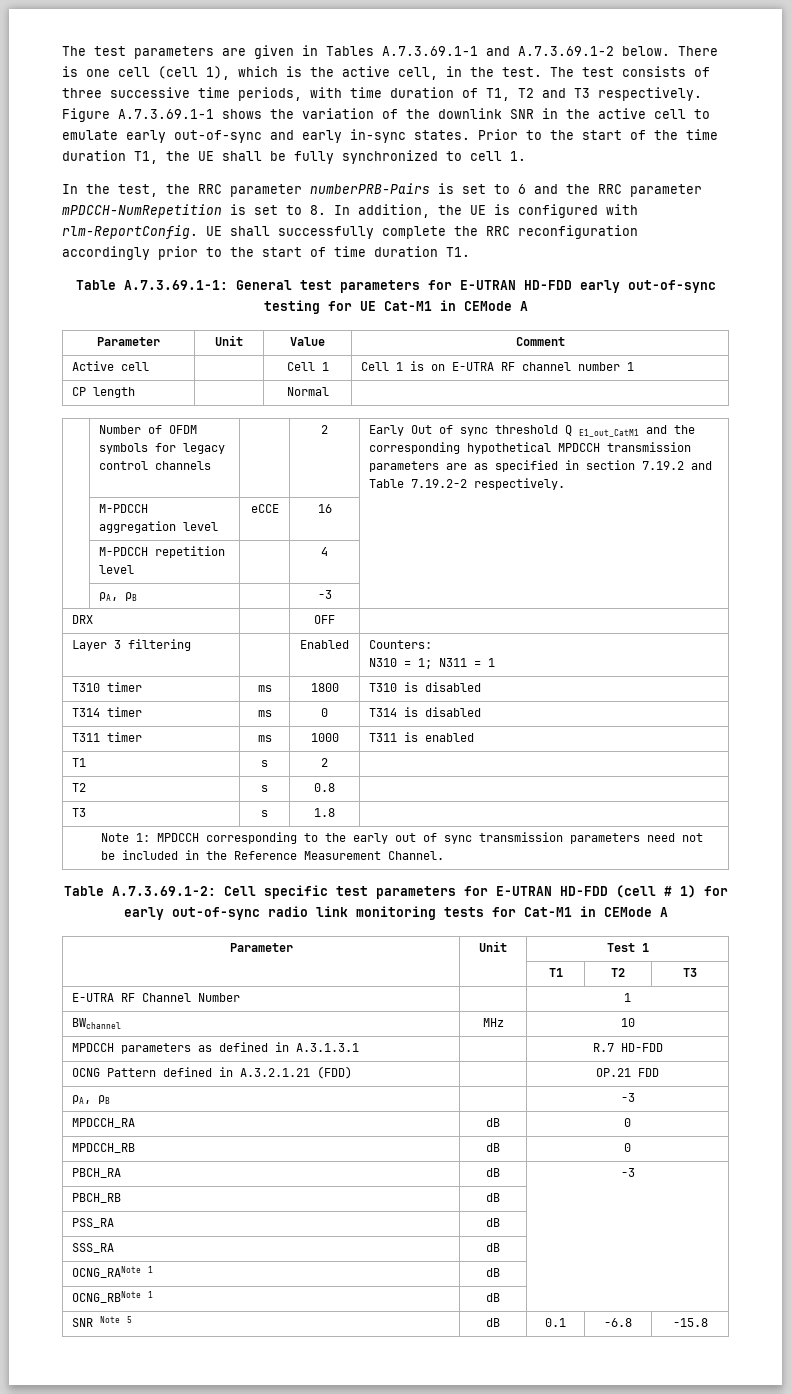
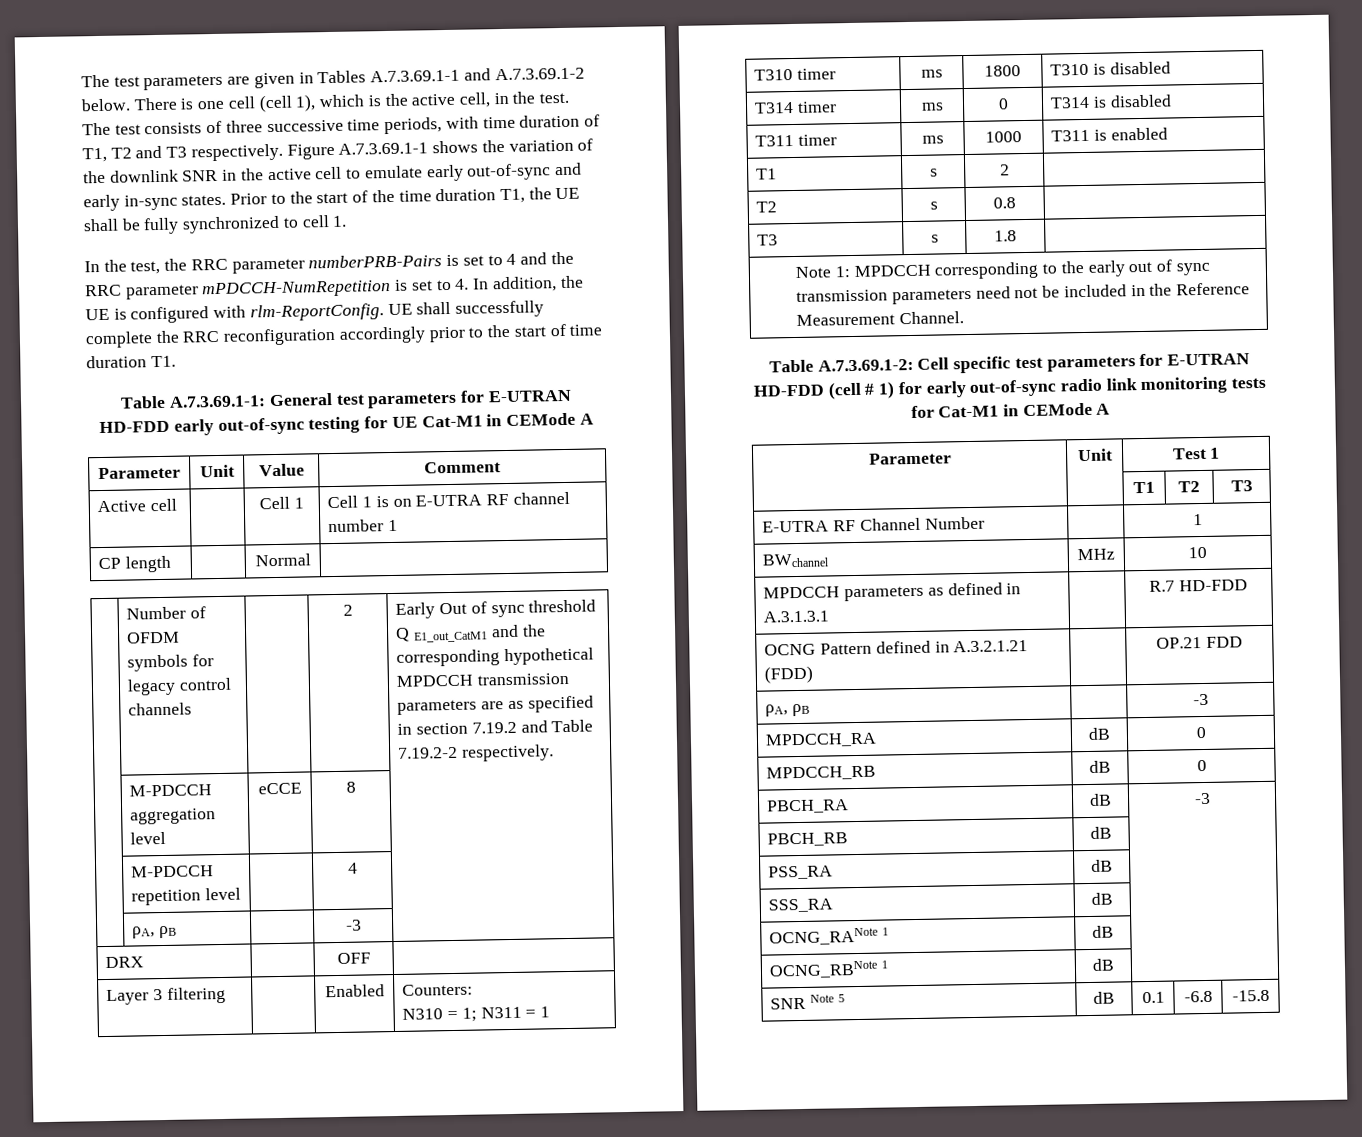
- In the test, the RRC parameter numberPRB-Pairs is set to 6 and the RRC parameter mPDCCH-NumRepetition is set to 8. In addition, the UE is configured with rlm-ReportConfig.
+ In the test, the RRC parameter numberPRB-Pairs is set to 4 and the RRC parameter mPDCCH-NumRepetition is set to 4. In addition, the UE is configured with rlm-ReportConfig.
- | M-PDCCH aggregation level | eCCE | 16 |
+ | M-PDCCH aggregation level | eCCE | 8 |

